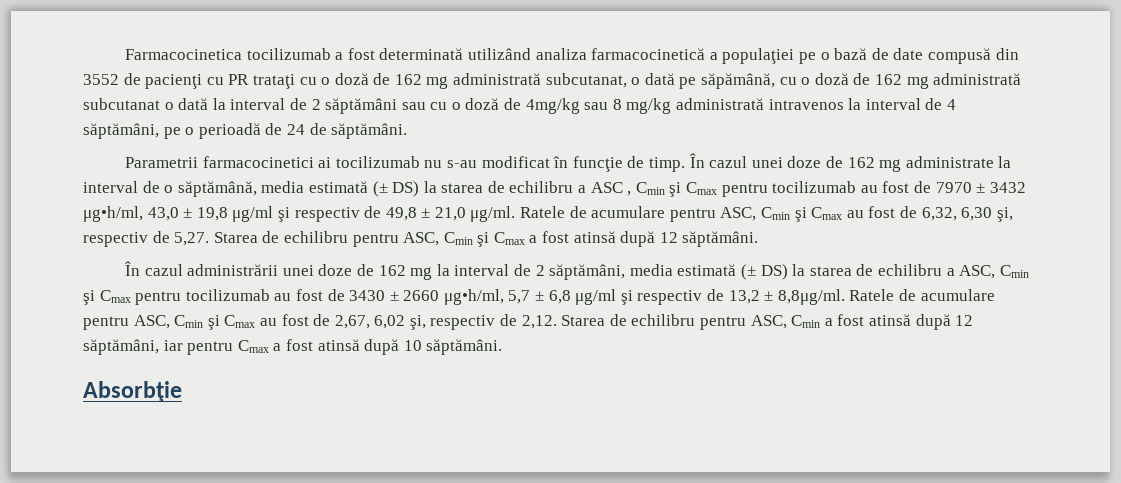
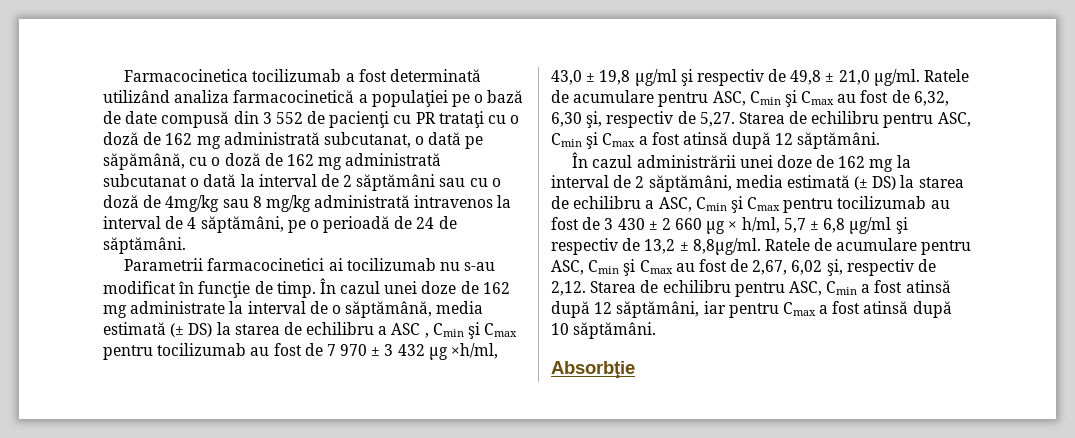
- Farmacocinetica tocilizumab a fost determinată utilizând analiza farmacocinetică a populaţiei pe o bază de date compusă din 3552 de pacienţi cu PR trataţi cu o doză de 162 mg administrată subcutanat, o dată pe săpămână, cu o doză de 162 mg administrată subcutanat o dată la interval de 2 săptămâni sau cu o doză de 4mg/kg sau 8 mg/kg administrată intravenos la interval de 4 săptămâni, pe o perioadă de 24 de săptămâni.
+ Farmacocinetica tocilizumab a fost determinată utilizând analiza farmacocinetică a populaţiei pe o bază de date compusă din 3 552 de pacienţi cu PR trataţi cu o doză de 162 mg administrată subcutanat, o dată pe săpămână, cu o doză de 162 mg administrată subcutanat o dată la interval de 2 săptămâni sau cu o doză de 4mg/kg sau 8 mg/kg administrată intravenos la interval de 4 săptămâni, pe o perioadă de 24 de săptămâni.
- În cazul unei doze de 162 mg administrate la interval de o săptămână, media estimată (± DS) la starea de echilibru a ASC , Cmin şi Cmax pentru tocilizumab au fost de 7970 ± 3432 μg•h/ml, 43,0 ± 19,8 μg/ml şi respectiv de 49,8 ± 21,0 μg/ml.
+ În cazul unei doze de 162 mg administrate la interval de o săptămână, media estimată (± DS) la starea de echilibru a ASC , Cmin şi Cmax pentru tocilizumab au fost de 7 970 ± 3 432 μg ×h/ml, 43,0 ± 19,8 μg/ml şi respectiv de 49,8 ± 21,0 μg/ml.
- În cazul administrării unei doze de 162 mg la interval de 2 săptămâni, media estimată (± DS) la starea de echilibru a ASC, Cmin şi Cmax pentru tocilizumab au fost de 3430 ± 2660 μg•h/ml, 5,7 ± 6,8 μg/ml şi respectiv de 13,2 ± 8,8μg/ml.
+ În cazul administrării unei doze de 162 mg la interval de 2 săptămâni, media estimată (± DS) la starea de echilibru a ASC, Cmin şi Cmax pentru tocilizumab au fost de 3 430 ± 2 660 μg × h/ml, 5,7 ± 6,8 μg/ml şi respectiv de 13,2 ± 8,8μg/ml.

